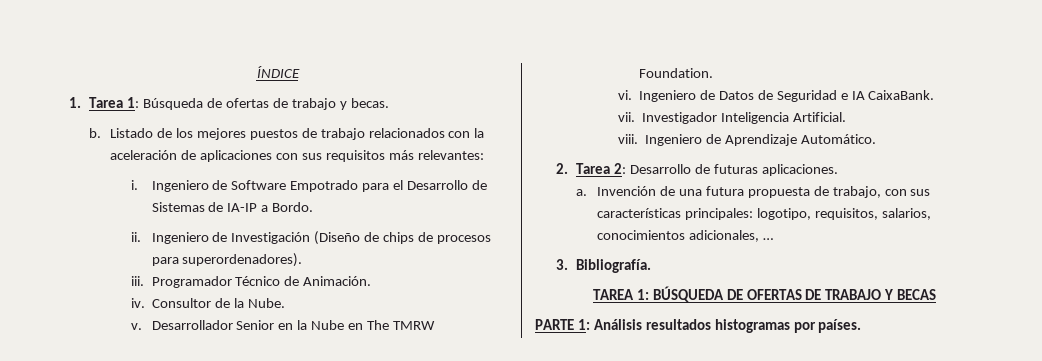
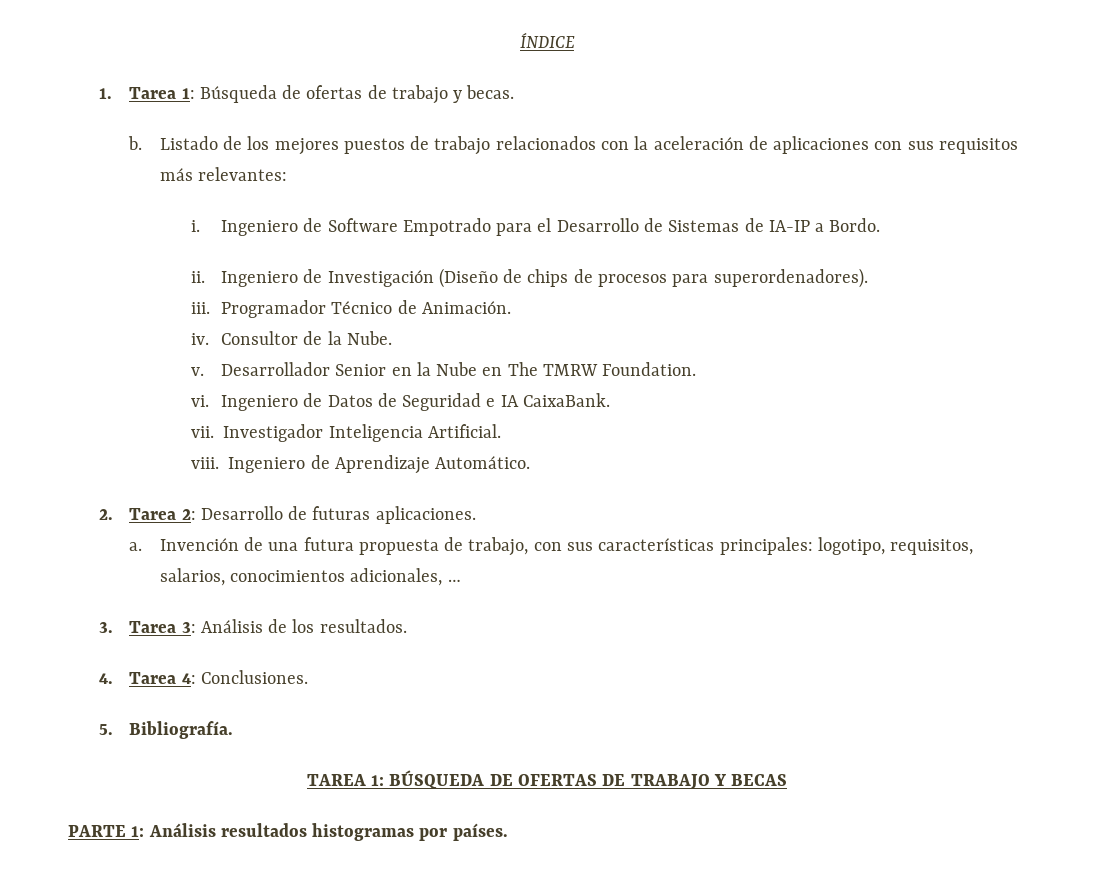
- 3. Bibliografía.
+ 3. Tarea 3: Análisis de los resultados.
+ 4. Tarea 4: Conclusiones.
+ 5. Bibliografía.

